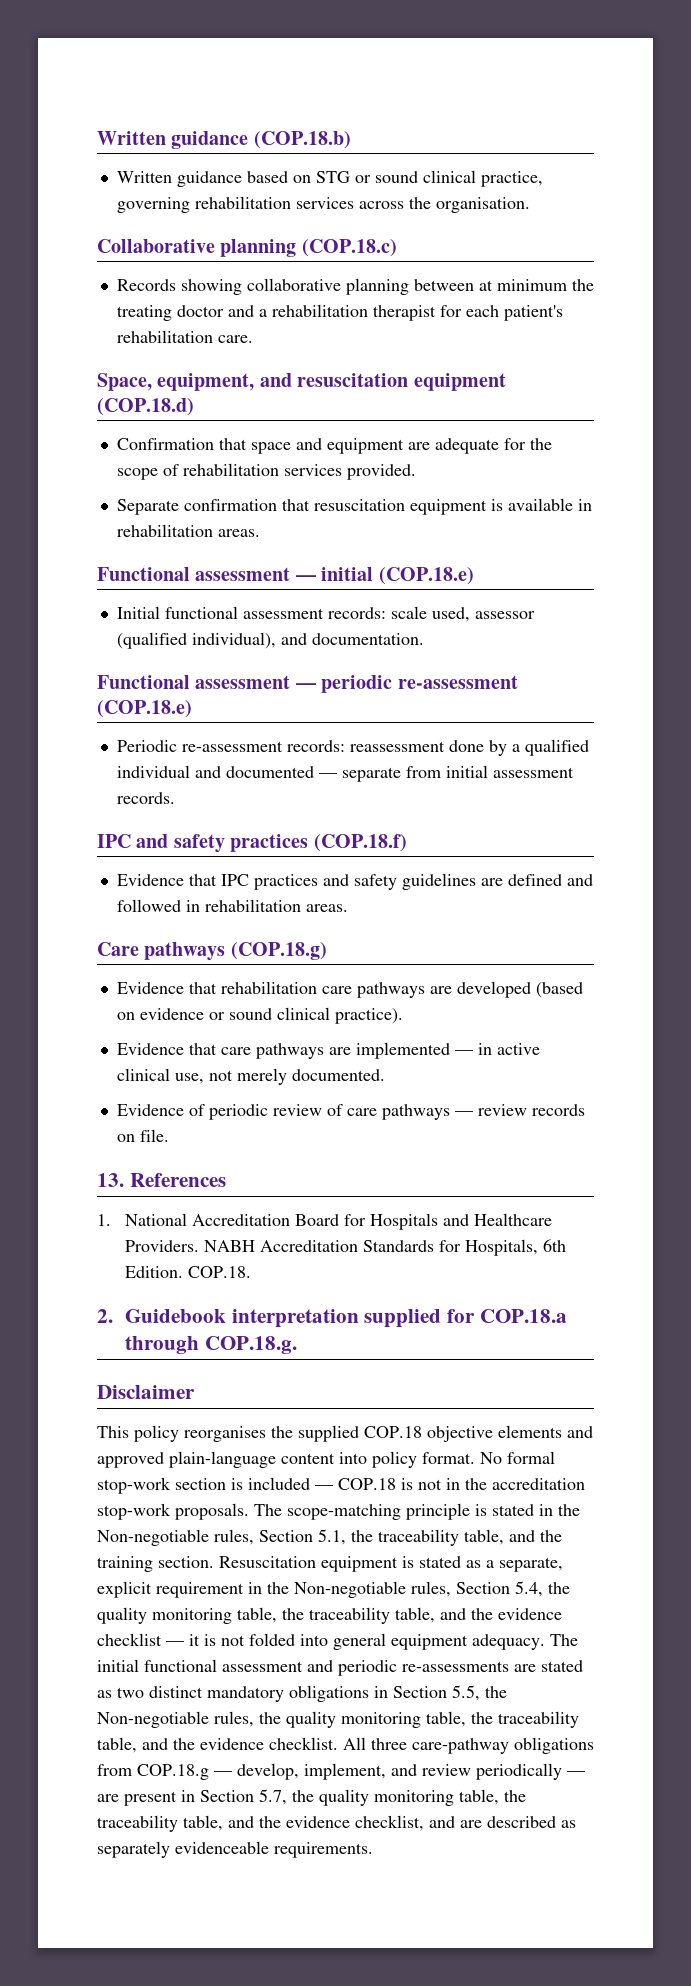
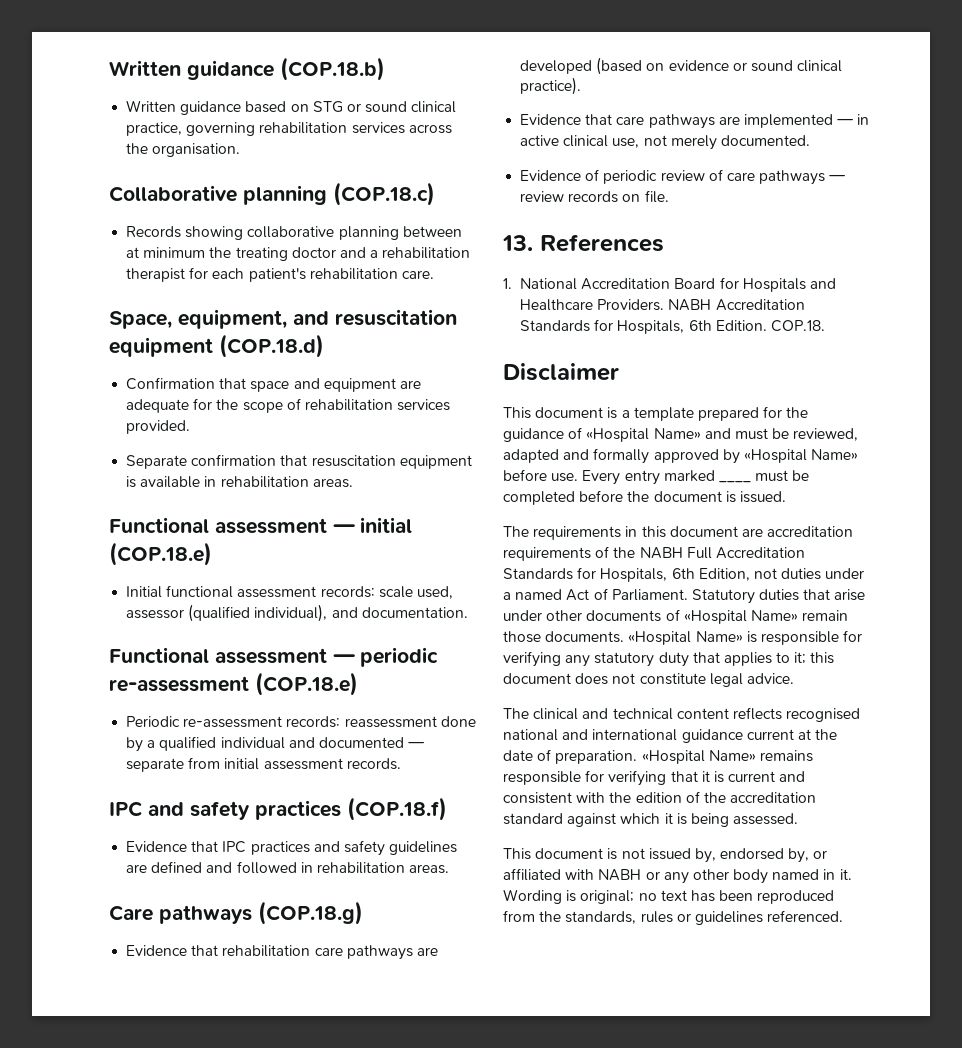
- 2. Guidebook interpretation supplied for COP.18.a through COP.18.g.
  Disclaimer
- This policy reorganises the supplied COP.18 objective elements and approved plain-language content into policy format. No formal stop-work section is included — COP.18 is not in the accreditation stop-work proposals. The scope-matching principle is stated in the Non-negotiable rules, Section 5.1, the traceability table, and the training section. Resuscitation equipment is stated as a separate, explicit requirement in the Non-negotiable rules, Section 5.4, the quality monitoring table, the traceability table, and the evidence checklist — it is not folded into general equipment adequacy. The initial functional assessment and periodic re-assessments are stated as two distinct mandatory obligations in Section 5.5, the Non-negotiable rules, the quality monitoring table, the traceability table, and the evidence checklist. All three care-pathway obligations from COP.18.g — develop, implement, and review periodically — are present in Section 5.7, the quality monitoring table, the traceability table, and the evidence checklist, and are described as separately evidenceable requirements.
+ This document is a template prepared for the guidance of «Hospital Name» and must be reviewed, adapted and formally approved by «Hospital Name» before use. Every entry marked ____ must be completed before the document is issued.
+ The requirements in this document are accreditation requirements of the NABH Full Accreditation Standards for Hospitals, 6th Edition, not duties under a named Act of Parliament. Statutory duties that arise under other documents of «Hospital Name» remain those documents. «Hospital Name» is responsible for verifying any statutory duty that applies to it; this document does not constitute legal advice.
+ The clinical and technical content reflects recognised national and international guidance current at the date of preparation. «Hospital Name» remains responsible for verifying that it is current and consistent with the edition of the accreditation standard against which it is being assessed.
+ This document is not issued by, endorsed by, or affiliated with NABH or any other body named in it. Wording is original; no text has been reproduced from the standards, rules or guidelines referenced.

